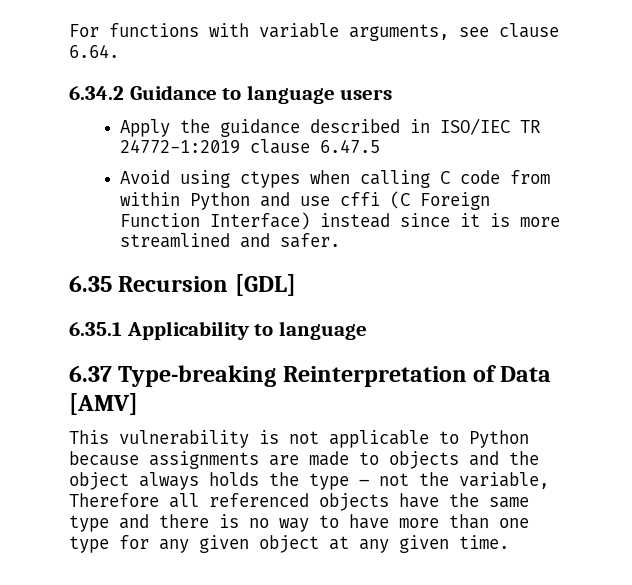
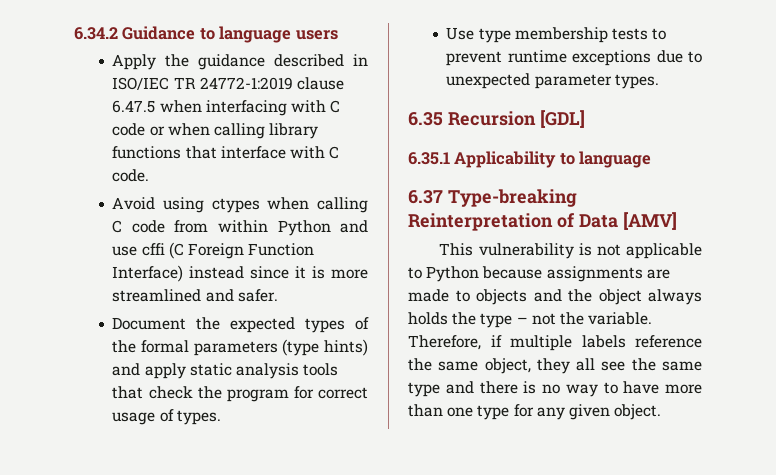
- For functions with variable arguments, see clause 6.64.
- Apply the guidance described in ISO/IEC TR 24772-1:2019 clause 6.47.5
+ Apply the guidance described in ISO/IEC TR 24772-1:2019 clause 6.47.5 when interfacing with C code or when calling library functions that interface with C code.
+ Document the expected types of the formal parameters (type hints) and apply static analysis tools that check the program for correct usage of types.
+ Use type membership tests to prevent runtime exceptions due to unexpected parameter types.
- This vulnerability is not applicable to Python because assignments are made to objects and the object always holds the type – not the variable, Therefore all referenced objects have the same type and there is no way to have more than one type for any given object at any given time.
+ This vulnerability is not applicable to Python because assignments are made to objects and the object always holds the type – not the variable. Therefore, if multiple labels reference the same object, they all see the same type and there is no way to have more than one type for any given object.

